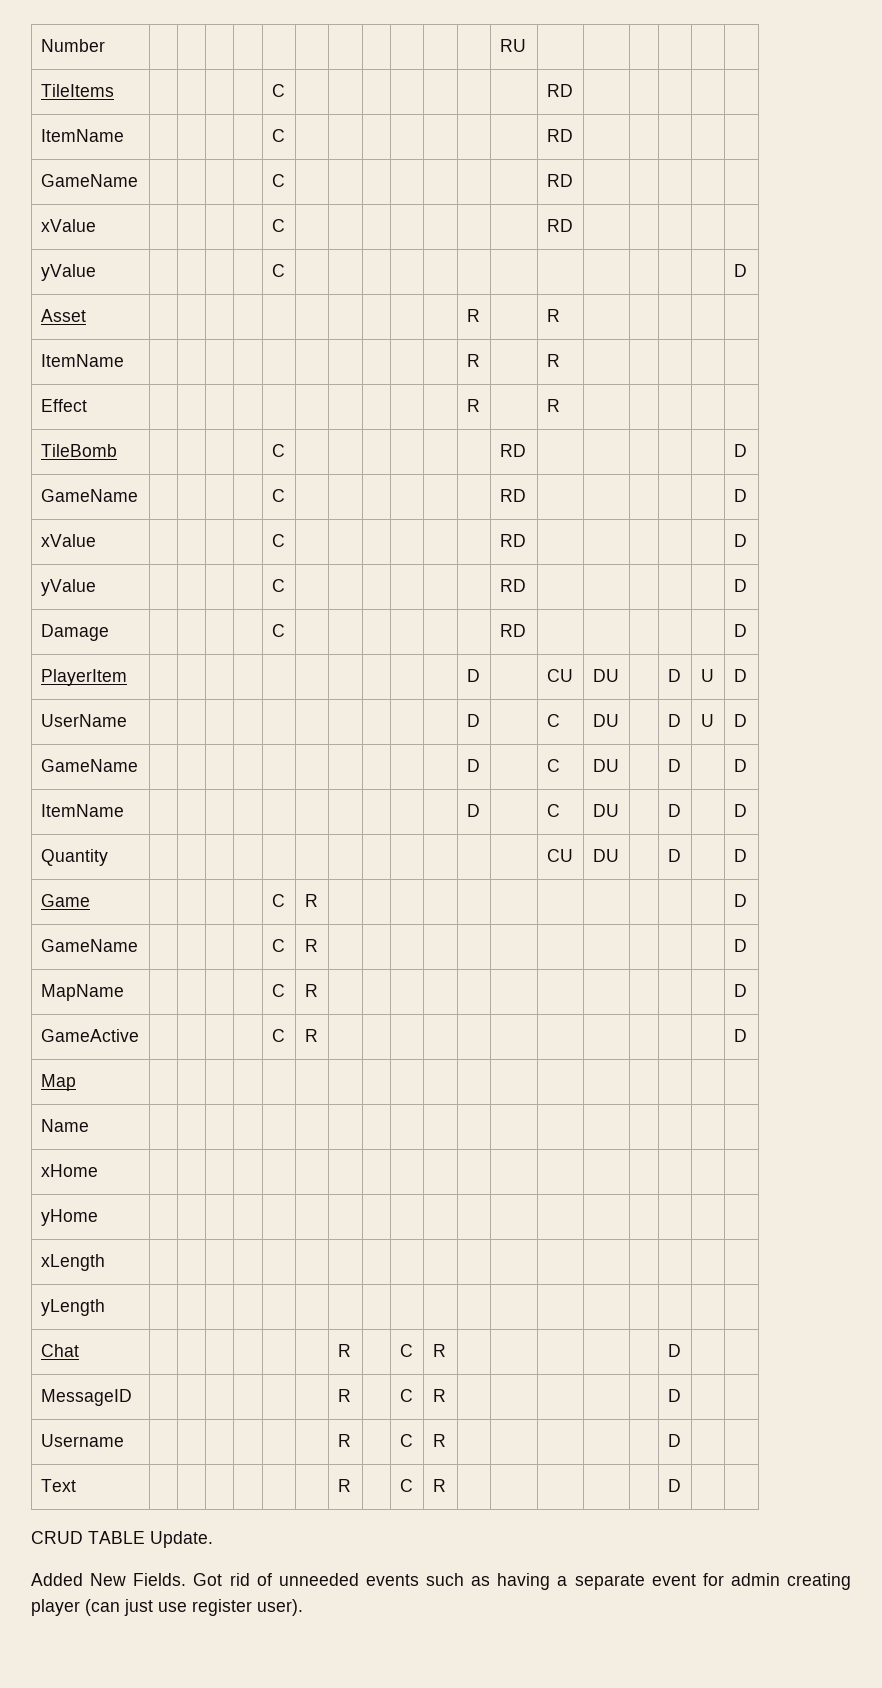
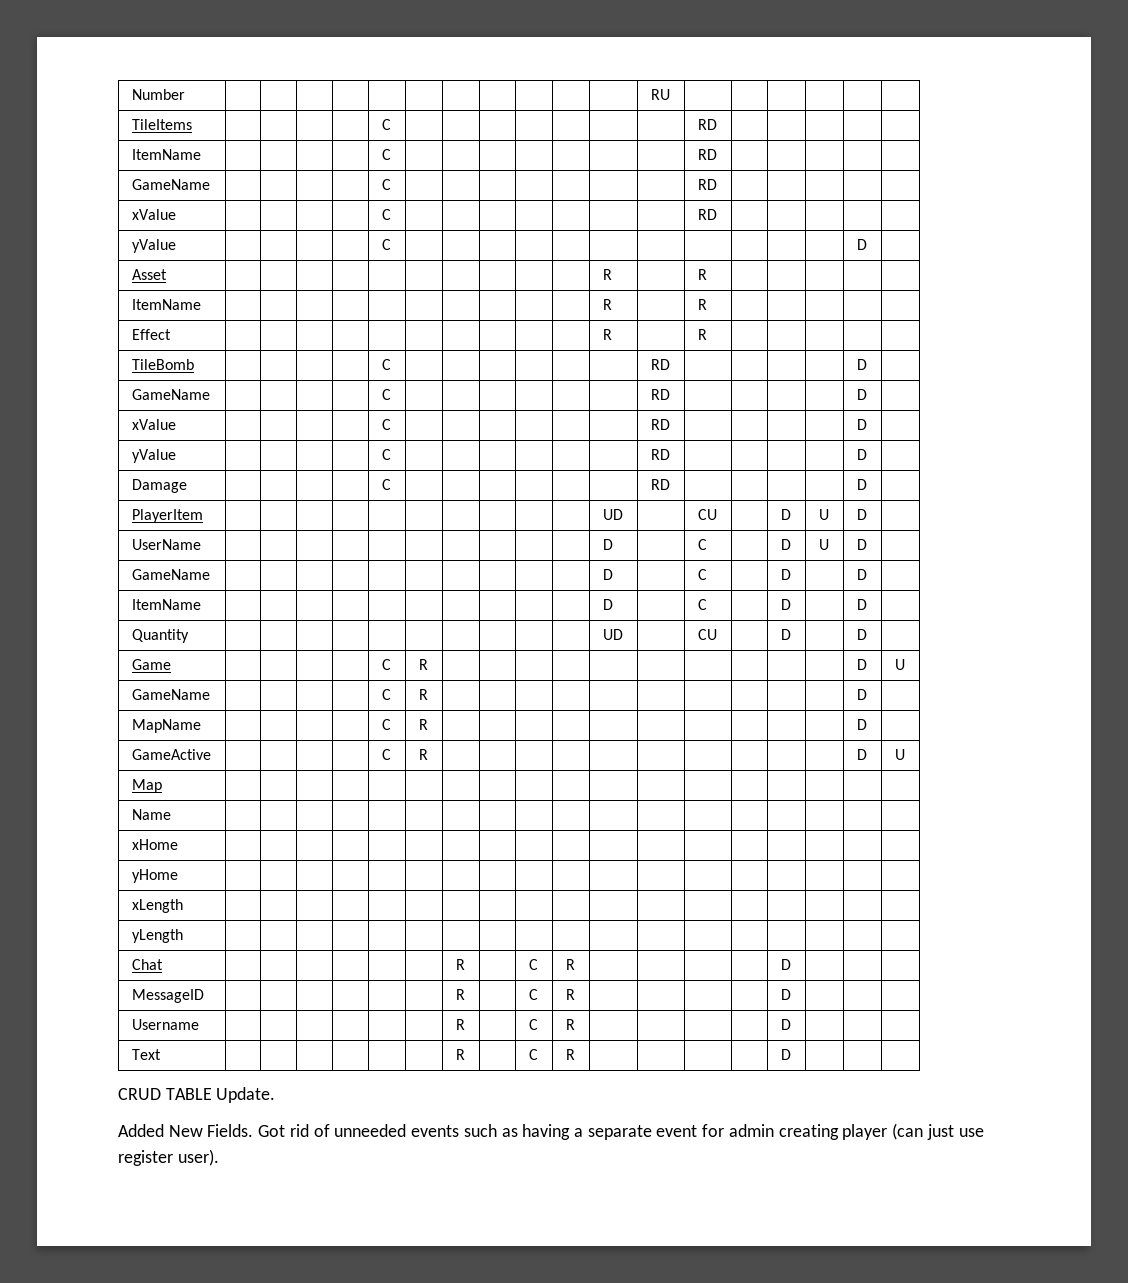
- yValue | | | | | C | | | | | | | | | | | | | D
+ yValue | | | | | C | | | | | | | | | | | | D |
- TileBomb | | | | | C | | | | | | | RD | | | | | | D
+ TileBomb | | | | | C | | | | | | | RD | | | | | D |
- GameName | | | | | C | | | | | | | RD | | | | | | D
+ GameName | | | | | C | | | | | | | RD | | | | | D |
- xValue | | | | | C | | | | | | | RD | | | | | | D
+ xValue | | | | | C | | | | | | | RD | | | | | D |
- yValue | | | | | C | | | | | | | RD | | | | | | D
+ yValue | | | | | C | | | | | | | RD | | | | | D |
- Damage | | | | | C | | | | | | | RD | | | | | | D
+ Damage | | | | | C | | | | | | | RD | | | | | D |
- PlayerItem | | | | | | | | | | | D | | CU | DU | | D | U | D
+ PlayerItem | | | | | | | | | | | UD | | CU | | D | U | D |
- UserName | | | | | | | | | | | D | | C | DU | | D | U | D
+ UserName | | | | | | | | | | | D | | C | | D | U | D |
- GameName | | | | | | | | | | | D | | C | DU | | D | | D
+ GameName | | | | | | | | | | | D | | C | | D | | D |
- ItemName | | | | | | | | | | | D | | C | DU | | D | | D
+ ItemName | | | | | | | | | | | D | | C | | D | | D |
- Quantity | | | | | | | | | | | | | CU | DU | | D | | D
+ Quantity | | | | | | | | | | | UD | | CU | | D | | D |
- Game | | | | | C | R | | | | | | | | | | | | D
+ Game | | | | | C | R | | | | | | | | | | | D | U
- GameName | | | | | C | R | | | | | | | | | | | | D
+ GameName | | | | | C | R | | | | | | | | | | | D |
- MapName | | | | | C | R | | | | | | | | | | | | D
+ MapName | | | | | C | R | | | | | | | | | | | D |
- GameActive | | | | | C | R | | | | | | | | | | | | D
+ GameActive | | | | | C | R | | | | | | | | | | | D | U
- Chat | | | | | | | R | | C | R | | | | | | D | |
+ Chat | | | | | | | R | | C | R | | | | | D | | |
- MessageID | | | | | | | R | | C | R | | | | | | D | |
+ MessageID | | | | | | | R | | C | R | | | | | D | | |
- Username | | | | | | | R | | C | R | | | | | | D | |
+ Username | | | | | | | R | | C | R | | | | | D | | |
- Text | | | | | | | R | | C | R | | | | | | D | |
+ Text | | | | | | | R | | C | R | | | | | D | | |

